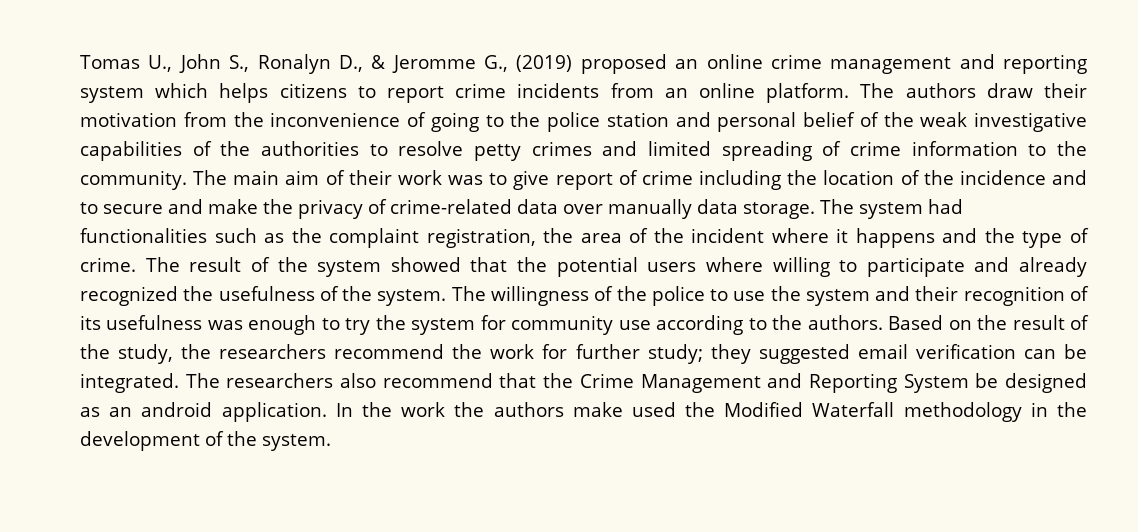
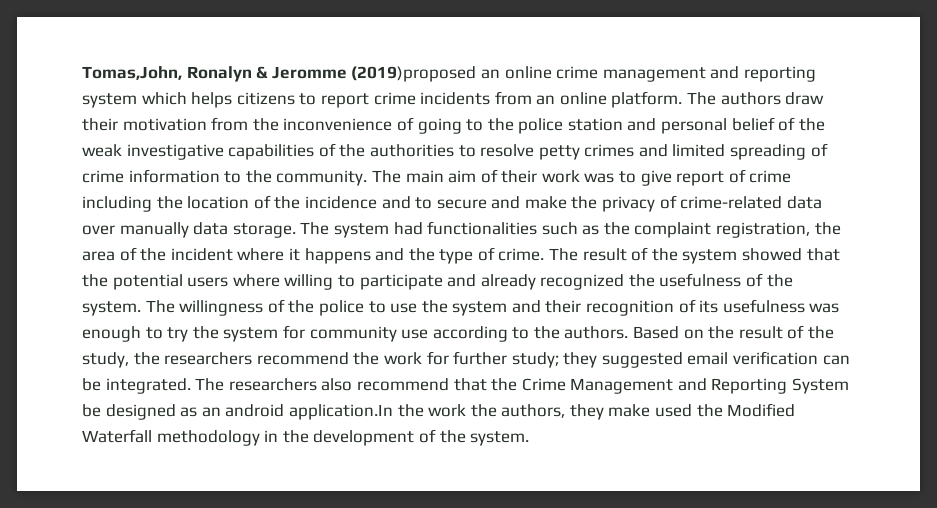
- Tomas U., John S., Ronalyn D., & Jeromme G., (2019) proposed an online crime management and reporting system which helps citizens to report crime incidents from an online platform.
+ Tomas,John, Ronalyn & Jeromme (2019)proposed an online crime management and reporting system which helps citizens to report crime incidents from an online platform.
- The researchers also recommend that the Crime Management and Reporting System be designed as an android application. In the work the authors make used the Modified Waterfall methodology in the development of the system.
+ The researchers also recommend that the Crime Management and Reporting System be designed as an android application.In the work the authors, they make used the Modified Waterfall methodology in the development of the system.

